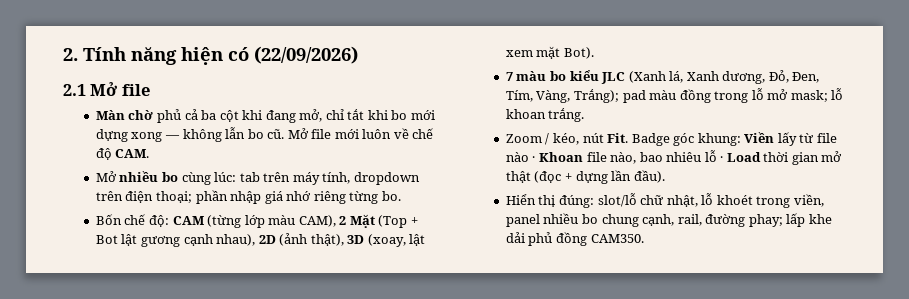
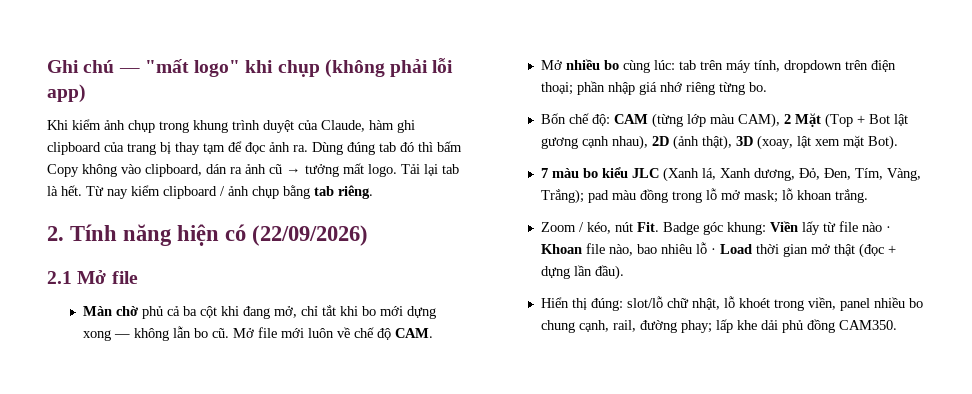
+ Ghi chú — "mất logo" khi chụp (không phải lỗi app)
+ Khi kiểm ảnh chụp trong khung trình duyệt của Claude, hàm ghi clipboard của trang bị thay tạm để đọc ảnh ra. Dùng đúng tab đó thì bấm Copy không vào clipboard, dán ra ảnh cũ → tưởng mất logo. Tải lại tab là hết. Từ nay kiểm clipboard / ảnh chụp bằng tab riêng.

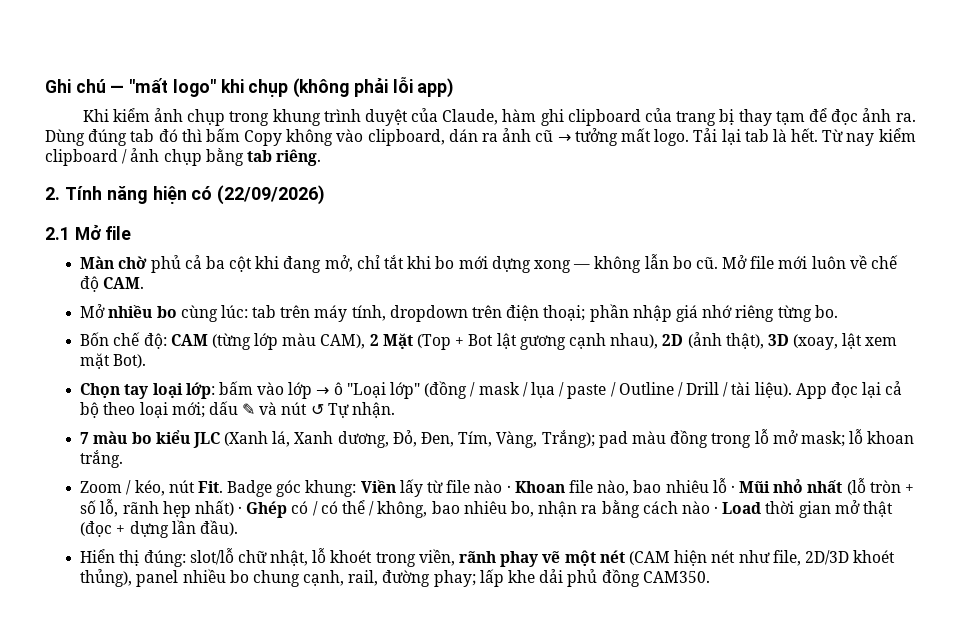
+ Chọn tay loại lớp: bấm vào lớp → ô "Loại lớp" (đồng / mask / lụa / paste / Outline / Drill / tài liệu). App đọc lại cả bộ theo loại mới; dấu ✎ và nút ↺ Tự nhận.
- Zoom / kéo, nút Fit. Badge góc khung: Viền lấy từ file nào · Khoan file nào, bao nhiêu lỗ · Load thời gian mở thật (đọc + dựng lần đầu).
+ Zoom / kéo, nút Fit. Badge góc khung: Viền lấy từ file nào · Khoan file nào, bao nhiêu lỗ · Mũi nhỏ nhất (lỗ tròn + số lỗ, rãnh hẹp nhất) · Ghép có / có thể / không, bao nhiêu bo, nhận ra bằng cách nào · Load thời gian mở thật (đọc + dựng lần đầu).
- Hiển thị đúng: slot/lỗ chữ nhật, lỗ khoét trong viền, panel nhiều bo chung cạnh, rail, đường phay; lấp khe dải phủ đồng CAM350.
+ Hiển thị đúng: slot/lỗ chữ nhật, lỗ khoét trong viền, rãnh phay vẽ một nét (CAM hiện nét như file, 2D/3D khoét thủng), panel nhiều bo chung cạnh, rail, đường phay; lấp khe dải phủ đồng CAM350.

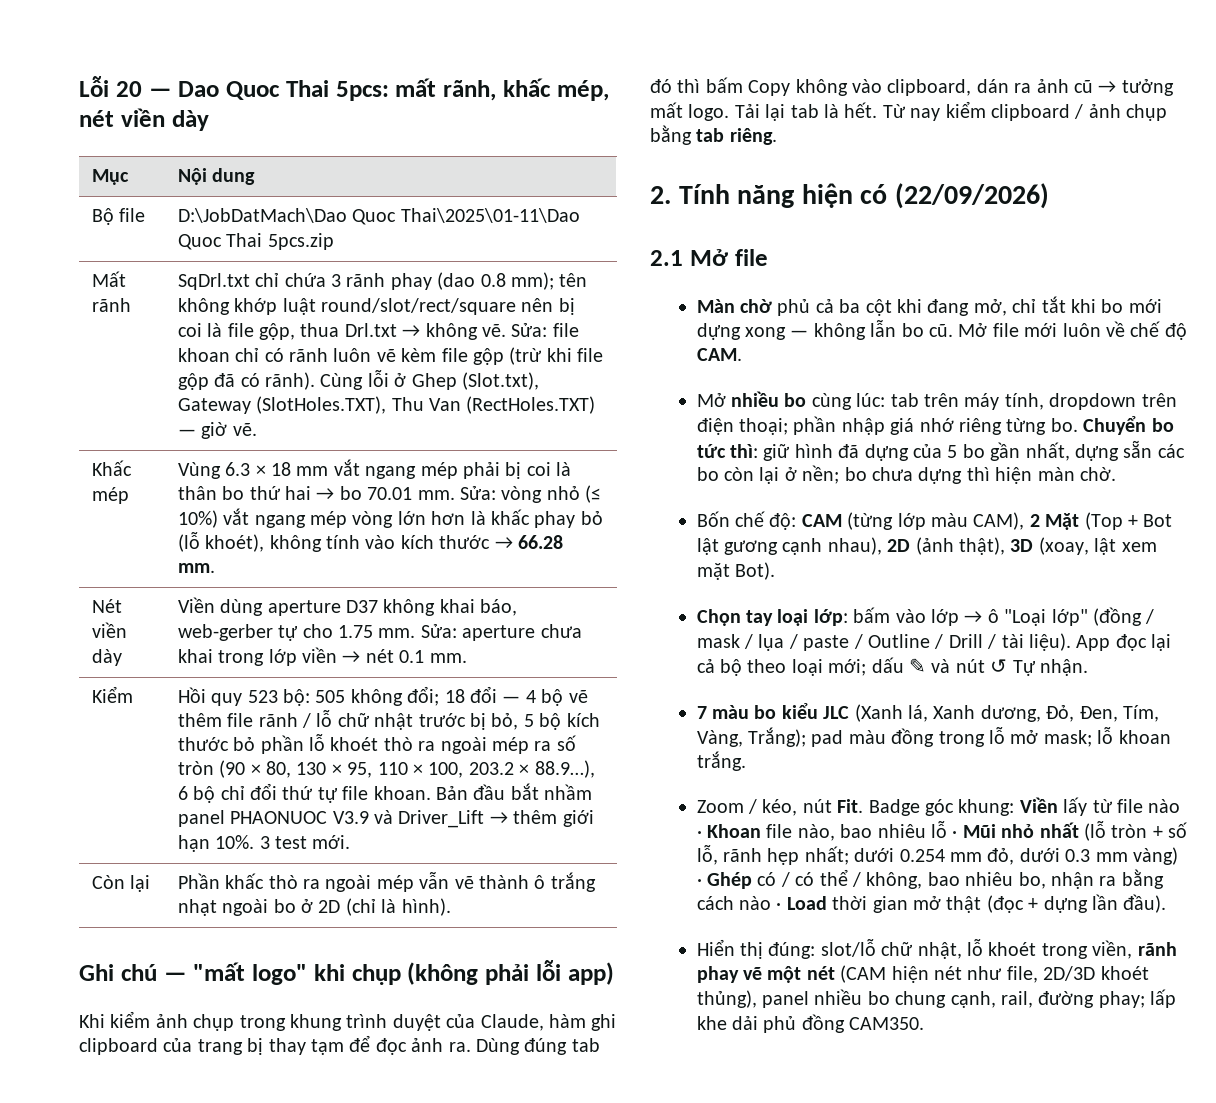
+ Lỗi 20 — Dao Quoc Thai 5pcs: mất rãnh, khấc mép, nét viền dày
+ Mục | Nội dung
+ Bộ file | D:\JobDatMach\Dao Quoc Thai\2025\01-11\Dao Quoc Thai 5pcs.zip
+ Mất rãnh | SqDrl.txt chỉ chứa 3 rãnh phay (dao 0.8 mm); tên không khớp luật round/slot/rect/square nên bị coi là file gộp, thua Drl.txt → không vẽ. Sửa: file khoan chỉ có rãnh luôn vẽ kèm file gộp (trừ khi file gộp đã có rãnh). Cùng lỗi ở Ghep (Slot.txt), Gateway (SlotHoles.TXT), Thu Van (RectHoles.TXT) — giờ vẽ.
+ Khấc mép | Vùng 6.3 × 18 mm vắt ngang mép phải bị coi là thân bo thứ hai → bo 70.01 mm. Sửa: vòng nhỏ (≤ 10%) vắt ngang mép vòng lớn hơn là khấc phay bỏ (lỗ khoét), không tính vào kích thước → 66.28 mm.
+ Nét viền dày | Viền dùng aperture D37 không khai báo, web-gerber tự cho 1.75 mm. Sửa: aperture chưa khai trong lớp viền → nét 0.1 mm.
+ Kiểm | Hồi quy 523 bộ: 505 không đổi; 18 đổi — 4 bộ vẽ thêm file rãnh / lỗ chữ nhật trước bị bỏ, 5 bộ kích thước bỏ phần lỗ khoét thò ra ngoài mép ra số tròn (90 × 80, 130 × 95, 110 × 100, 203.2 × 88.9…), 6 bộ chỉ đổi thứ tự file khoan. Bản đầu bắt nhầm panel PHAONUOC V3.9 và Driver_Lift → thêm giới hạn 10%. 3 test mới.
+ Còn lại | Phần khấc thò ra ngoài mép vẫn vẽ thành ô trắng nhạt ngoài bo ở 2D (chỉ là hình).
+ Chuyển bo tức thì: giữ hình đã dựng của 5 bo gần nhất, dựng sẵn các bo còn lại ở nền; bo chưa dựng thì hiện màn chờ.
- Zoom / kéo, nút Fit. Badge góc khung: Viền lấy từ file nào · Khoan file nào, bao nhiêu lỗ · Mũi nhỏ nhất (lỗ tròn + số lỗ, rãnh hẹp nhất) · Ghép có / có thể / không, bao nhiêu bo, nhận ra bằng cách nào · Load thời gian mở thật (đọc + dựng lần đầu).
+ Zoom / kéo, nút Fit. Badge góc khung: Viền lấy từ file nào · Khoan file nào, bao nhiêu lỗ · Mũi nhỏ nhất (lỗ tròn + số lỗ, rãnh hẹp nhất; dưới 0.254 mm đỏ, dưới 0.3 mm vàng) · Ghép có / có thể / không, bao nhiêu bo, nhận ra bằng cách nào · Load thời gian mở thật (đọc + dựng lần đầu).

